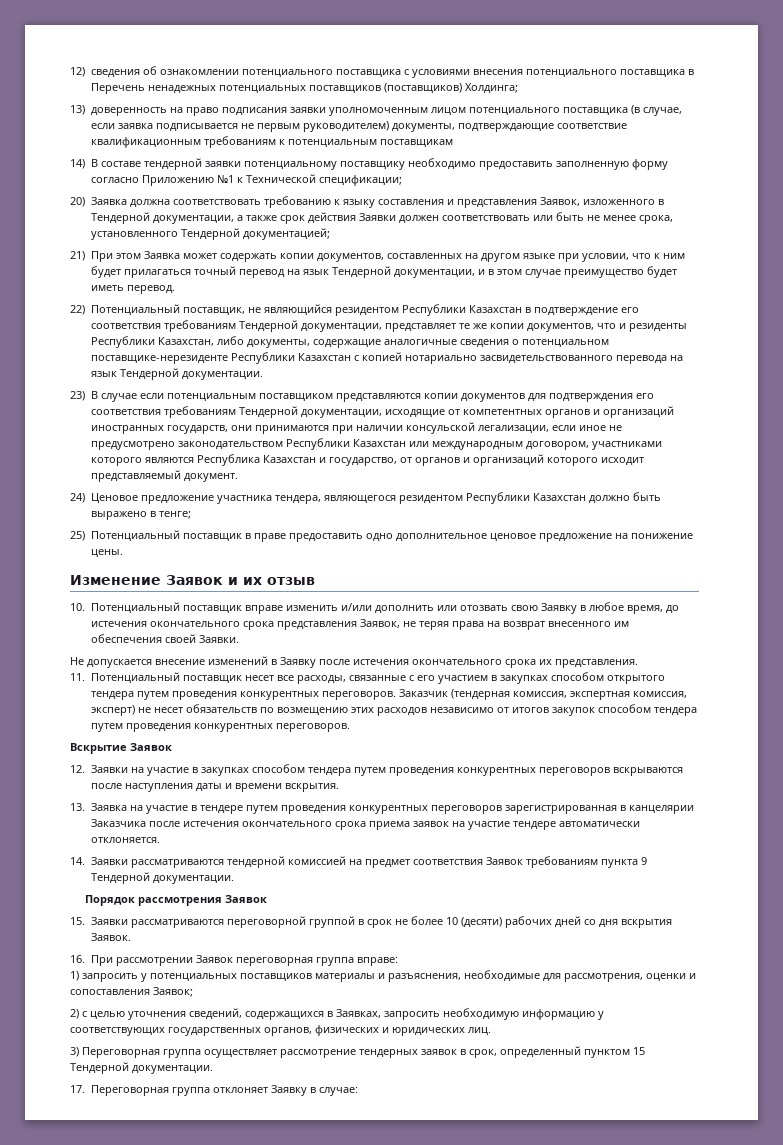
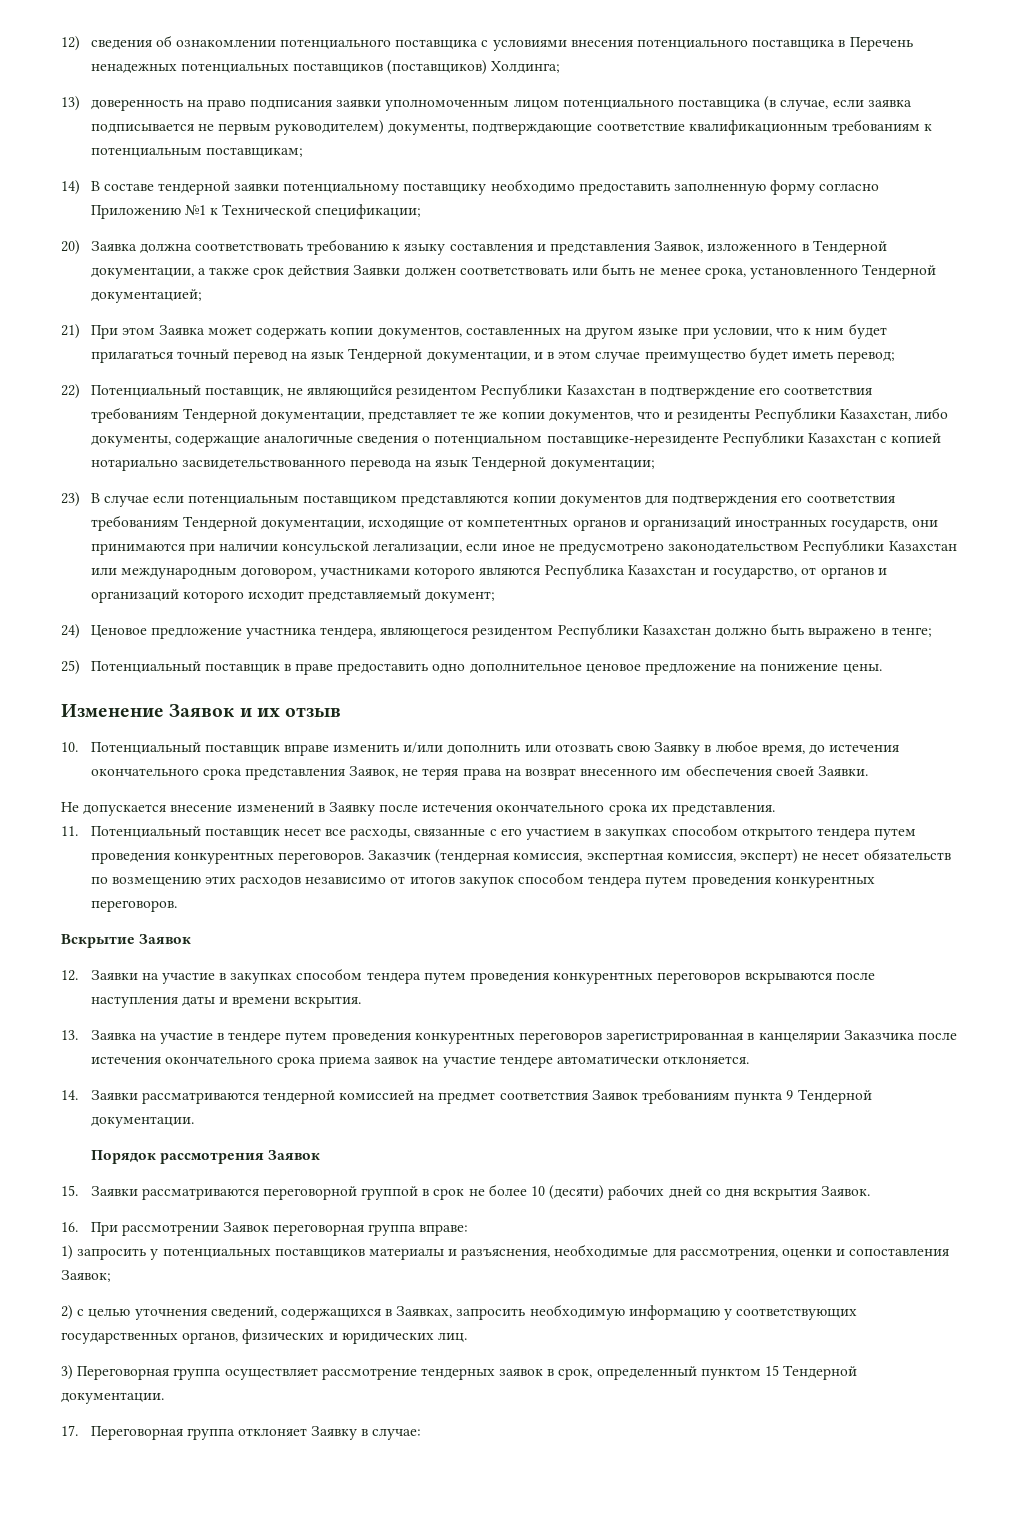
- 13) доверенность на право подписания заявки уполномоченным лицом потенциального поставщика (в случае, если заявка подписывается не первым руководителем) документы, подтверждающие соответствие квалификационным требованиям к потенциальным поставщикам
+ 13) доверенность на право подписания заявки уполномоченным лицом потенциального поставщика (в случае, если заявка подписывается не первым руководителем) документы, подтверждающие соответствие квалификационным требованиям к потенциальным поставщикам;
- 21) При этом Заявка может содержать копии документов, составленных на другом языке при условии, что к ним будет прилагаться точный перевод на язык Тендерной документации, и в этом случае преимущество будет иметь перевод.
+ 21) При этом Заявка может содержать копии документов, составленных на другом языке при условии, что к ним будет прилагаться точный перевод на язык Тендерной документации, и в этом случае преимущество будет иметь перевод;
- 22) Потенциальный поставщик, не являющийся резидентом Республики Казахстан в подтверждение его соответствия требованиям Тендерной документации, представляет те же копии документов, что и резиденты Республики Казахстан, либо документы, содержащие аналогичные сведения о потенциальном поставщике-нерезиденте Республики Казахстан с копией нотариально засвидетельствованного перевода на язык Тендерной документации.
+ 22) Потенциальный поставщик, не являющийся резидентом Республики Казахстан в подтверждение его соответствия требованиям Тендерной документации, представляет те же копии документов, что и резиденты Республики Казахстан, либо документы, содержащие аналогичные сведения о потенциальном поставщике-нерезиденте Республики Казахстан с копией нотариально засвидетельствованного перевода на язык Тендерной документации;
- 23) В случае если потенциальным поставщиком представляются копии документов для подтверждения его соответствия требованиям Тендерной документации, исходящие от компетентных органов и организаций иностранных государств, они принимаются при наличии консульской легализации, если иное не предусмотрено законодательством Республики Казахстан или международным договором, участниками которого являются Республика Казахстан и государство, от органов и организаций которого исходит представляемый документ.
+ 23) В случае если потенциальным поставщиком представляются копии документов для подтверждения его соответствия требованиям Тендерной документации, исходящие от компетентных органов и организаций иностранных государств, они принимаются при наличии консульской легализации, если иное не предусмотрено законодательством Республики Казахстан или международным договором, участниками которого являются Республика Казахстан и государство, от органов и организаций которого исходит представляемый документ;

